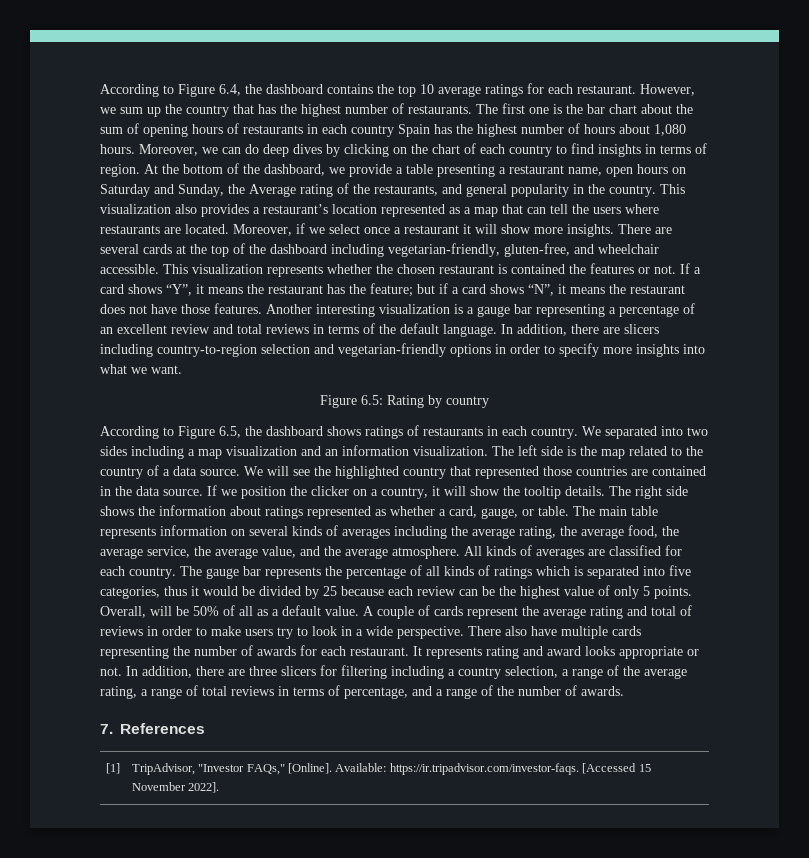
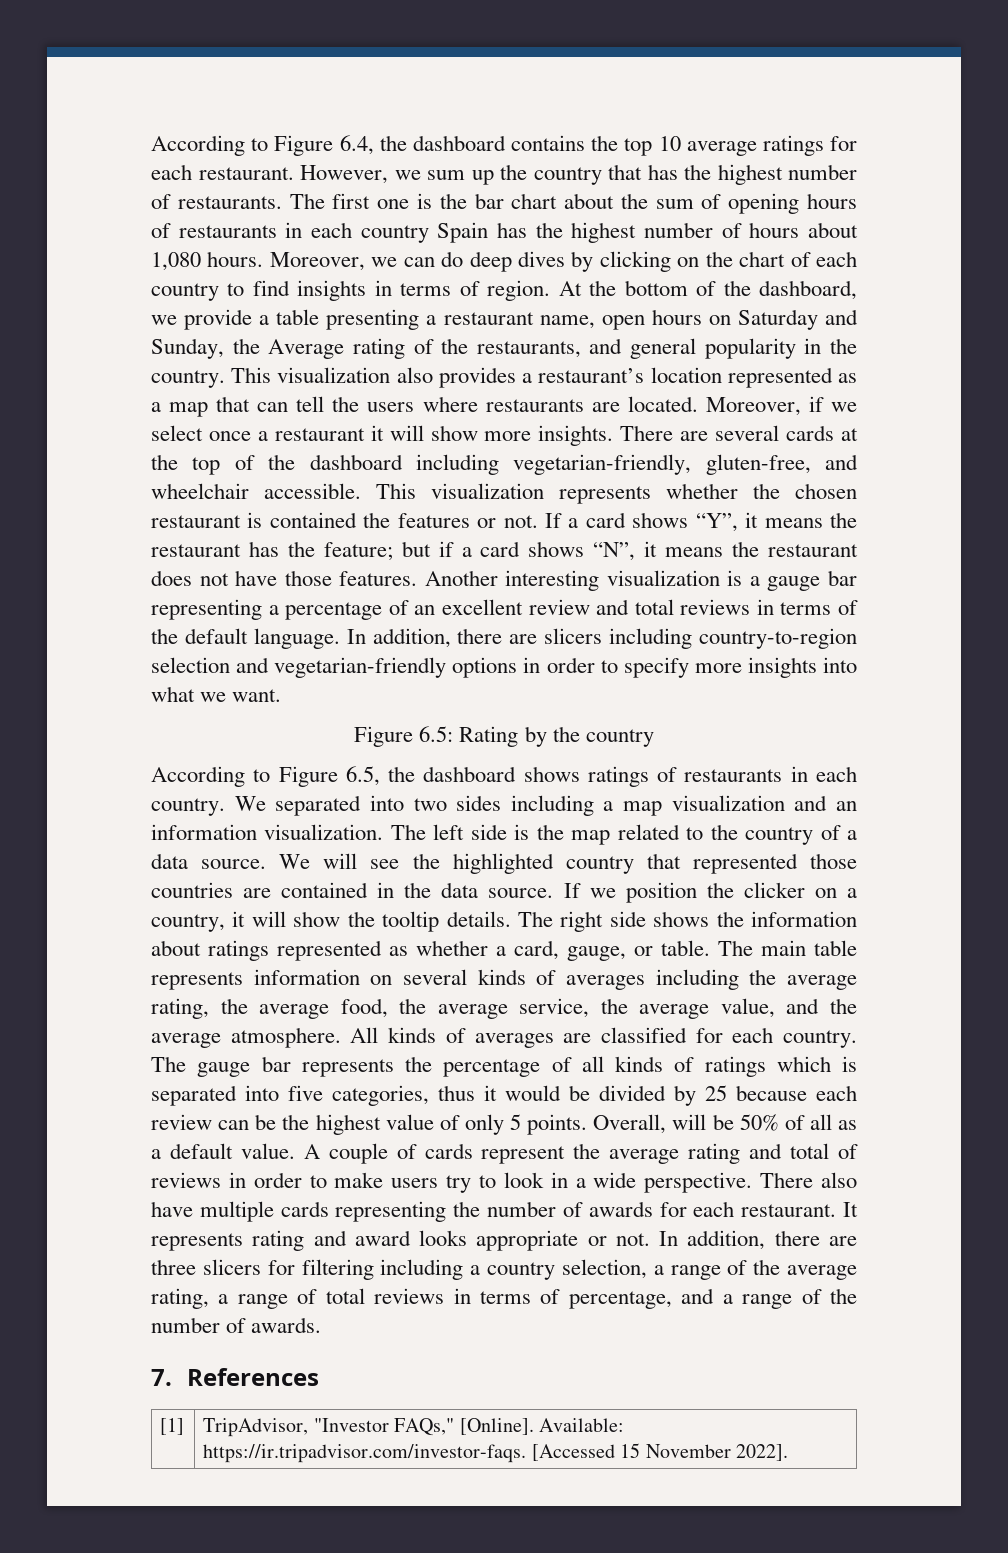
- Figure 6.5: Rating by country
+ Figure 6.5: Rating by the country

